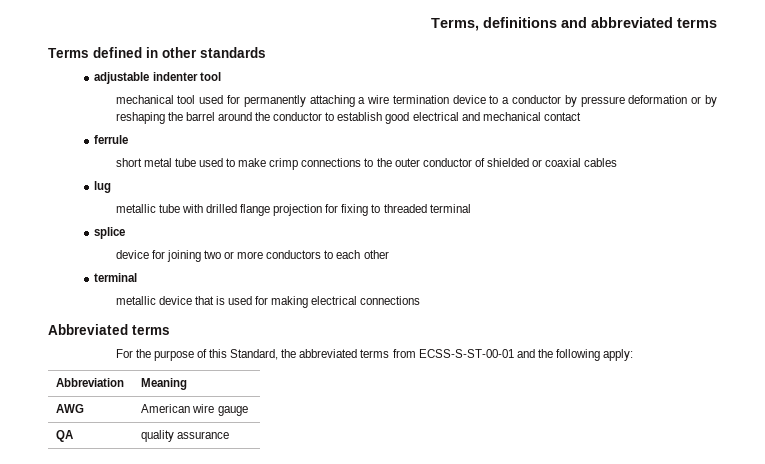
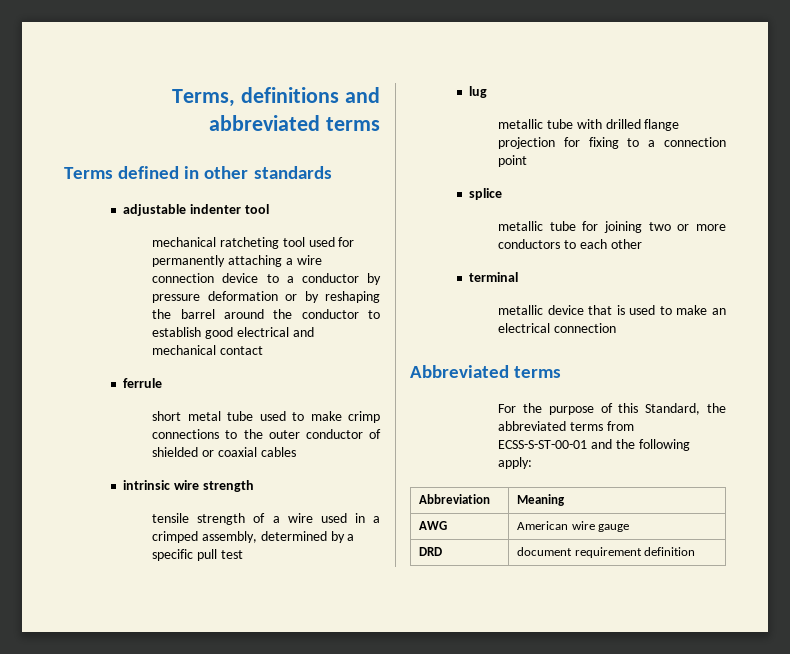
- mechanical tool used for permanently attaching a wire termination device to a conductor by pressure deformation or by reshaping the barrel around the conductor to establish good electrical and mechanical contact
+ mechanical ratcheting tool used for permanently attaching a wire connection device to a conductor by pressure deformation or by reshaping the barrel around the conductor to establish good electrical and mechanical contact
+ intrinsic wire strength
+ tensile strength of a wire used in a crimped assembly, determined by a specific pull test
- metallic tube with drilled flange projection for fixing to threaded terminal
+ metallic tube with drilled flange projection for fixing to a connection point
- device for joining two or more conductors to each other
+ metallic tube for joining two or more conductors to each other
- metallic device that is used for making electrical connections
+ metallic device that is used to make an electrical connection
- QA | quality assurance
+ DRD | document requirement definition

